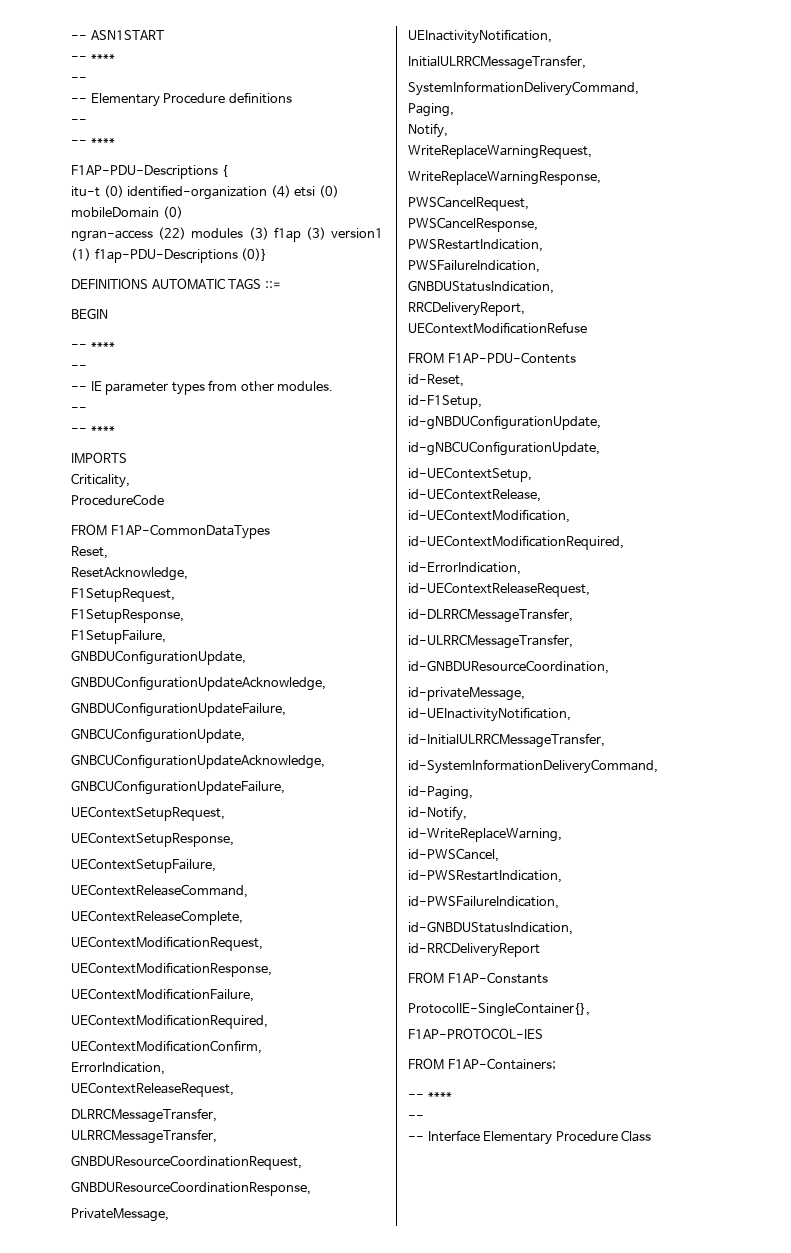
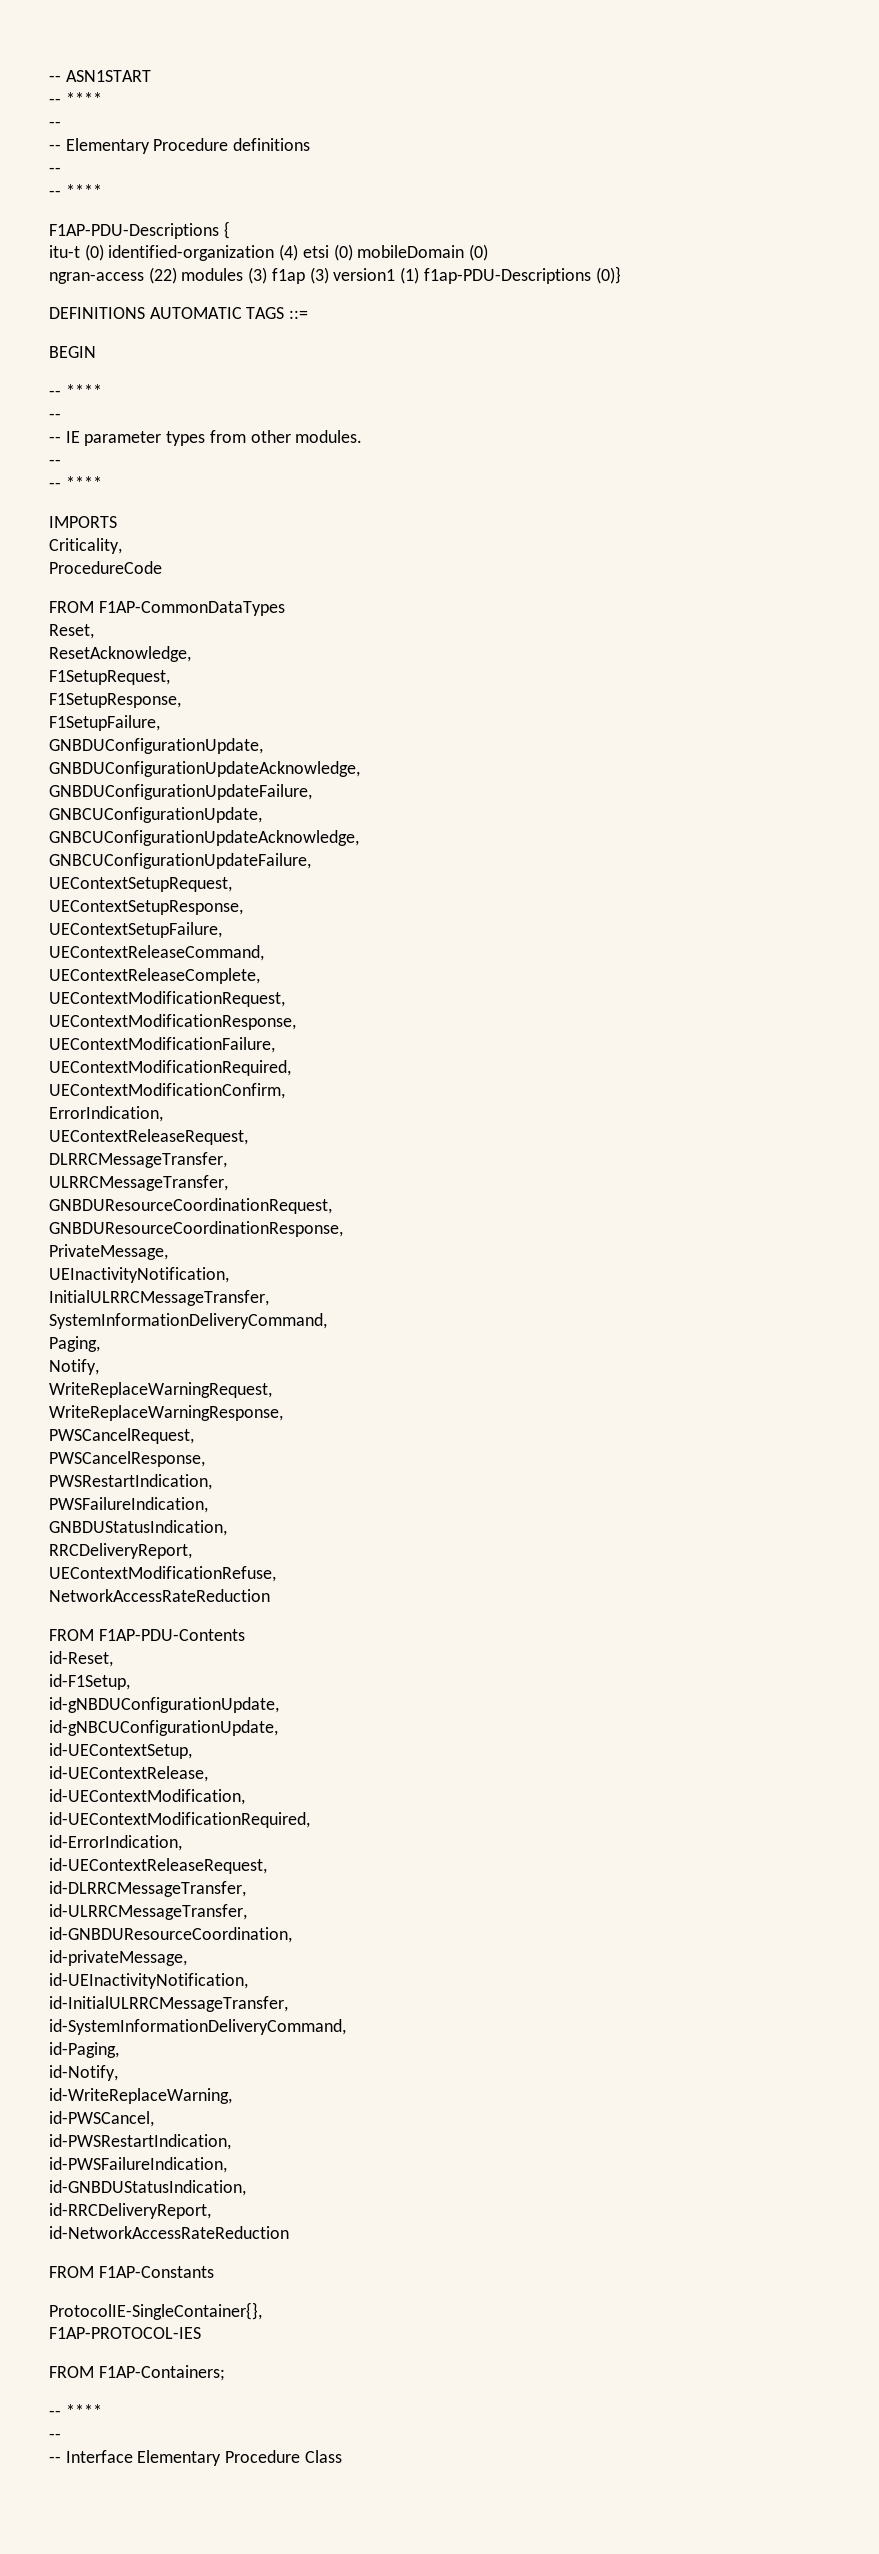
- UEContextModificationRefuse
+ UEContextModificationRefuse,
+ NetworkAccessRateReduction
- id-RRCDeliveryReport
+ id-RRCDeliveryReport,
+ id-NetworkAccessRateReduction

